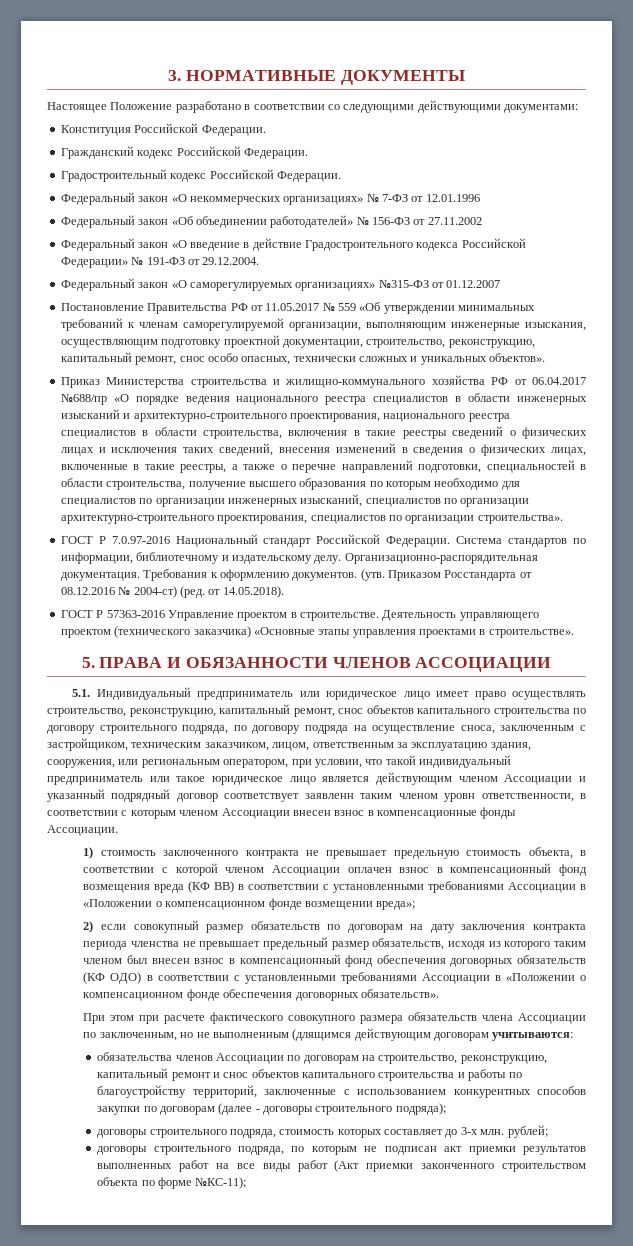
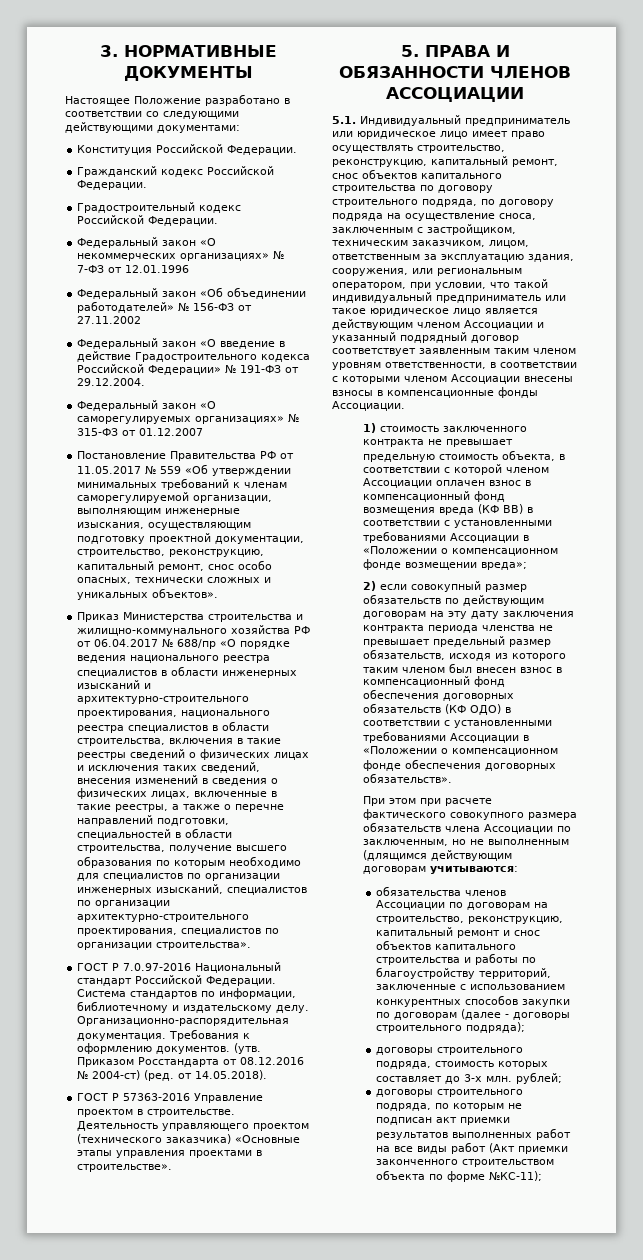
- Федеральный закон «О саморегулируемых организациях» №315-ФЗ от 01.12.2007
+ Федеральный закон «О саморегулируемых организациях» № 315-ФЗ от 01.12.2007
- Приказ Министерства строительства и жилищно-коммунального хозяйства РФ от 06.04.2017 №688/пр «О порядке ведения национального реестра специалистов в области инженерных изысканий и архитектурно-строительного проектирования, национального реестра специалистов в области строительства, включения в такие реестры сведений о физических лицах и исключения таких сведений, внесения изменений в сведения о физических лицах, включенные в такие реестры, а также о перечне направлений подготовки, специальностей в области строительства, получение высшего образования по которым необходимо для специалистов по организации инженерных изысканий, специалистов по организации архитектурно-строительного проектирования, специалистов по организации строительства».
+ Приказ Министерства строительства и жилищно-коммунального хозяйства РФ от 06.04.2017 № 688/пр «О порядке ведения национального реестра специалистов в области инженерных изысканий и архитектурно-строительного проектирования, национального реестра специалистов в области строительства, включения в такие реестры сведений о физических лицах и исключения таких сведений, внесения изменений в сведения о физических лицах, включенные в такие реестры, а также о перечне направлений подготовки, специальностей в области строительства, получение высшего образования по которым необходимо для специалистов по организации инженерных изысканий, специалистов по организации архитектурно-строительного проектирования, специалистов по организации строительства».
- 5.1. Индивидуальный предприниматель или юридическое лицо имеет право осуществлять строительство, реконструкцию, капитальный ремонт, снос объектов капитального строительства по договору строительного подряда, по договору подряда на осуществление сноса, заключенным с застройщиком, техническим заказчиком, лицом, ответственным за эксплуатацию здания, сооружения, или региональным оператором, при условии, что такой индивидуальный предприниматель или такое юридическое лицо является действующим членом Ассоциации и указанный подрядный договор соответствует заявленн таким членом уровн ответственности, в соответствии с которым членом Ассоциации внесен взнос в компенсационные фонды Ассоциации.
+ 5.1. Индивидуальный предприниматель или юридическое лицо имеет право осуществлять строительство, реконструкцию, капитальный ремонт, снос объектов капитального строительства по договору строительного подряда, по договору подряда на осуществление сноса, заключенным с застройщиком, техническим заказчиком, лицом, ответственным за эксплуатацию здания, сооружения, или региональным оператором, при условии, что такой индивидуальный предприниматель или такое юридическое лицо является действующим членом Ассоциации и указанный подрядный договор соответствует заявленным таким членом уровням ответственности, в соответствии с которыми членом Ассоциации внесены взносы в компенсационные фонды Ассоциации.
- 2) если совокупный размер обязательств по договорам на дату заключения контракта периода членства не превышает предельный размер обязательств, исходя из которого таким членом был внесен взнос в компенсационный фонд обеспечения договорных обязательств (КФ ОДО) в соответствии с установленными требованиями Ассоциации в «Положении о компенсационном фонде обеспечения договорных обязательств».
+ 2) если совокупный размер обязательств по действующим договорам на эту дату заключения контракта периода членства не превышает предельный размер обязательств, исходя из которого таким членом был внесен взнос в компенсационный фонд обеспечения договорных обязательств (КФ ОДО) в соответствии с установленными требованиями Ассоциации в «Положении о компенсационном фонде обеспечения договорных обязательств».

